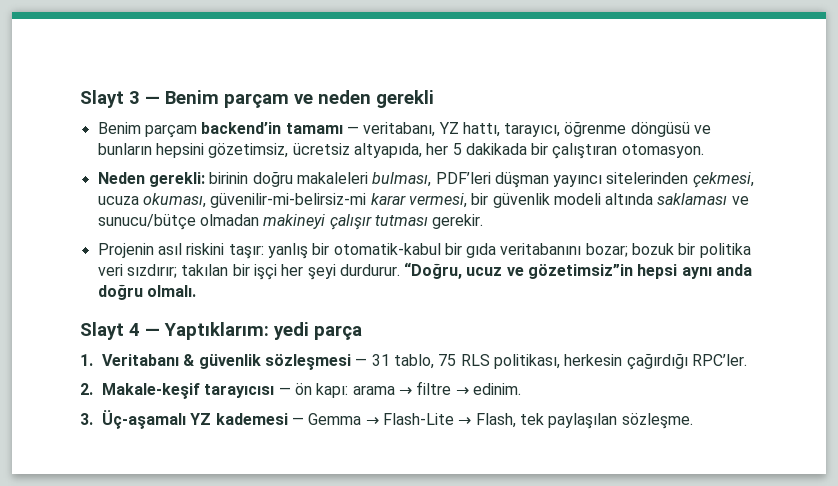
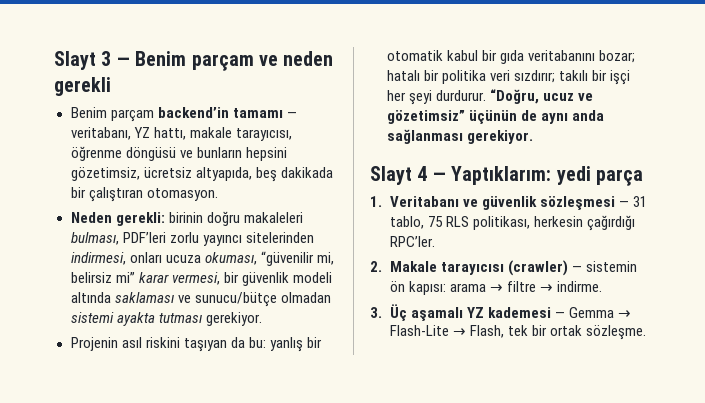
- Benim parçam backend’in tamamı — veritabanı, YZ hattı, tarayıcı, öğrenme döngüsü ve bunların hepsini gözetimsiz, ücretsiz altyapıda, her 5 dakikada bir çalıştıran otomasyon.
+ Benim parçam backend’in tamamı — veritabanı, YZ hattı, makale tarayıcısı, öğrenme döngüsü ve bunların hepsini gözetimsiz, ücretsiz altyapıda, beş dakikada bir çalıştıran otomasyon.
- Neden gerekli: birinin doğru makaleleri bulması, PDF’leri düşman yayıncı sitelerinden çekmesi, ucuza okuması, güvenilir-mi-belirsiz-mi karar vermesi, bir güvenlik modeli altında saklaması ve sunucu/bütçe olmadan makineyi çalışır tutması gerekir.
+ Neden gerekli: birinin doğru makaleleri bulması, PDF’leri zorlu yayıncı sitelerinden indirmesi, onları ucuza okuması, “güvenilir mi, belirsiz mi” karar vermesi, bir güvenlik modeli altında saklaması ve sunucu/bütçe olmadan sistemi ayakta tutması gerekiyor.
- Projenin asıl riskini taşır: yanlış bir otomatik-kabul bir gıda veritabanını bozar; bozuk bir politika veri sızdırır; takılan bir işçi her şeyi durdurur.
+ Projenin asıl riskini taşıyan da bu: yanlış bir otomatik kabul bir gıda veritabanını bozar; hatalı bir politika veri sızdırır; takılı bir işçi her şeyi durdurur.
- “Doğru, ucuz ve gözetimsiz”in hepsi aynı anda doğru olmalı.
+ “Doğru, ucuz ve gözetimsiz” üçünün de aynı anda sağlanması gerekiyor.
- 1. Veritabanı & güvenlik sözleşmesi — 31 tablo, 75 RLS politikası, herkesin çağırdığı RPC’ler.
+ 1. Veritabanı ve güvenlik sözleşmesi — 31 tablo, 75 RLS politikası, herkesin çağırdığı RPC’ler.
- 2. Makale-keşif tarayıcısı — ön kapı: arama → filtre → edinim.
+ 2. Makale tarayıcısı (crawler) — sistemin ön kapısı: arama → filtre → indirme.
- 3. Üç-aşamalı YZ kademesi — Gemma → Flash-Lite → Flash, tek paylaşılan sözleşme.
+ 3. Üç aşamalı YZ kademesi — Gemma → Flash-Lite → Flash, tek bir ortak sözleşme.

